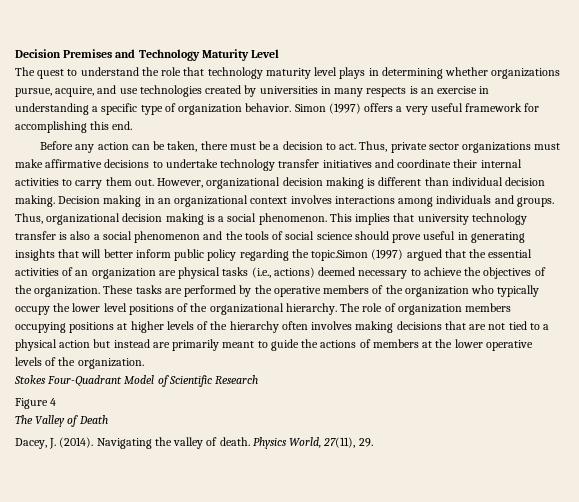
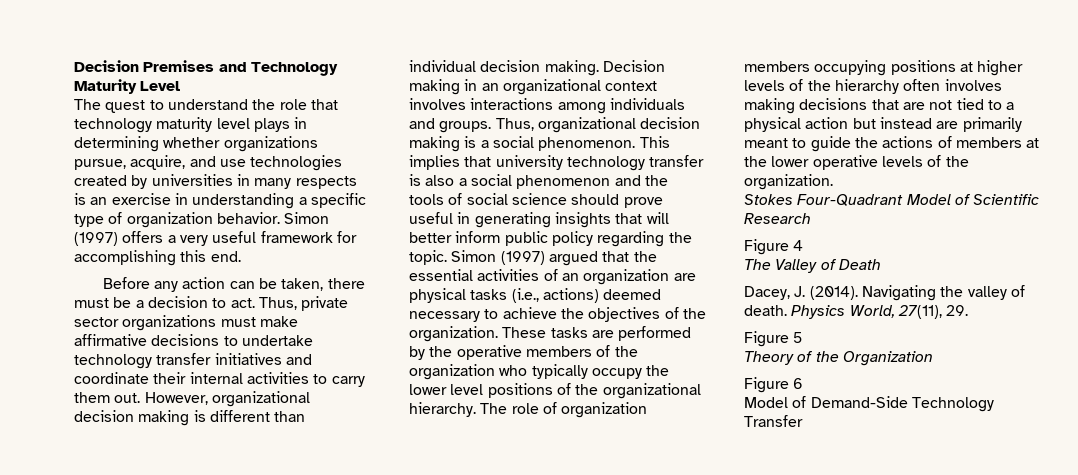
- This implies that university technology transfer is also a social phenomenon and the tools of social science should prove useful in generating insights that will better inform public policy regarding the topic.Simon (1997) argued that the essential activities of an organization are physical tasks (i.e., actions) deemed necessary to achieve the objectives of the organization.
+ This implies that university technology transfer is also a social phenomenon and the tools of social science should prove useful in generating insights that will better inform public policy regarding the topic. Simon (1997) argued that the essential activities of an organization are physical tasks (i.e., actions) deemed necessary to achieve the objectives of the organization.
+ Figure 5
+ Theory of the Organization
+ Figure 6
+ Model of Demand-Side Technology Transfer

